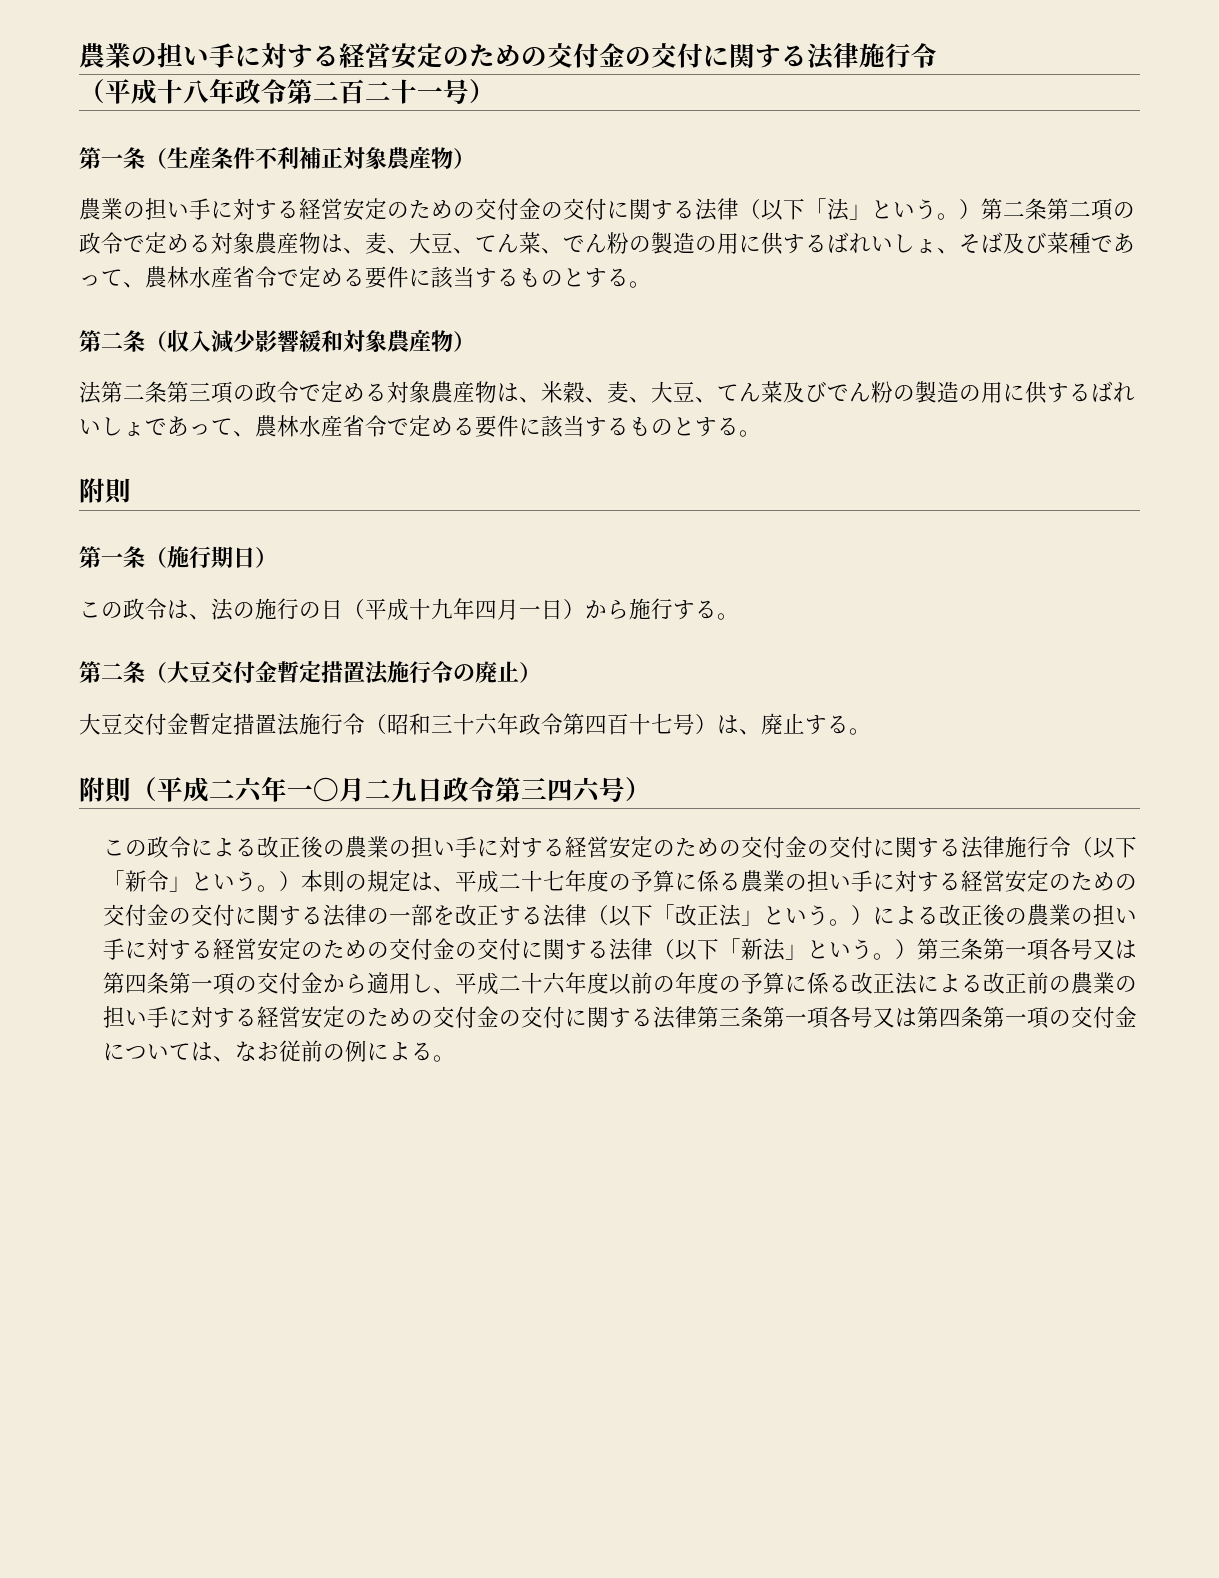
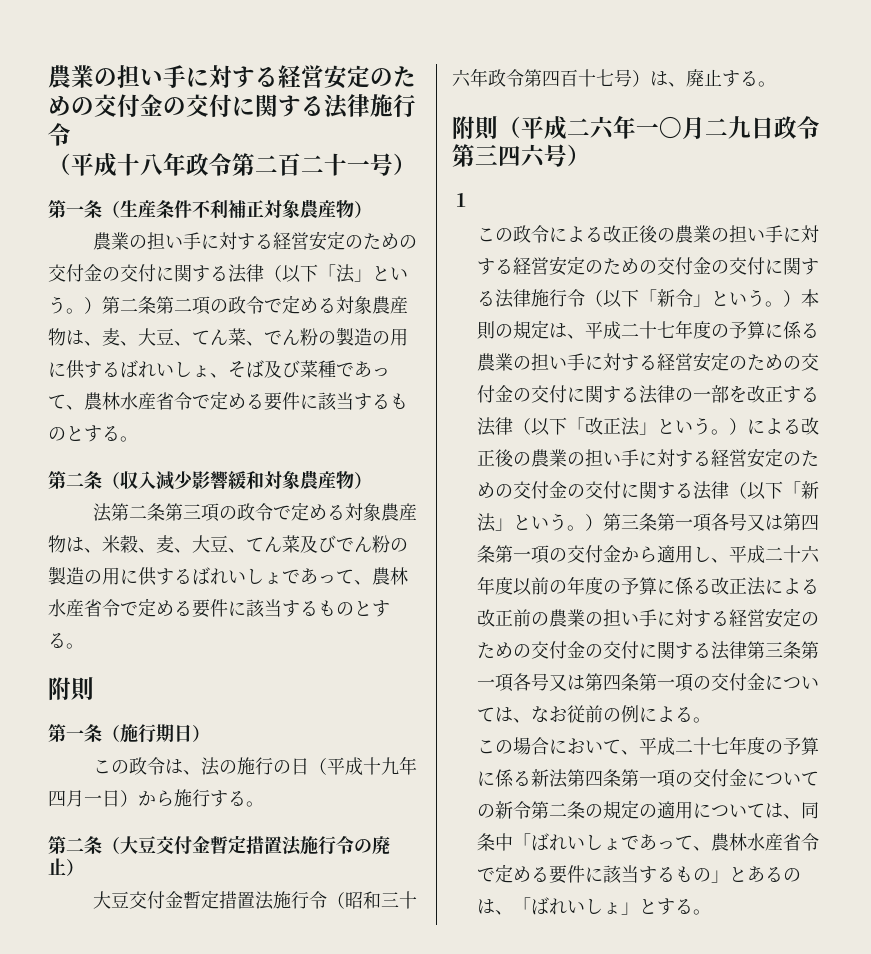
+ １
+ この場合において、平成二十七年度の予算に係る新法第四条第一項の交付金についての新令第二条の規定の適用については、同条中「ばれいしょであって、農林水産省令で定める要件に該当するもの」とあるのは、「ばれいしょ」とする。

